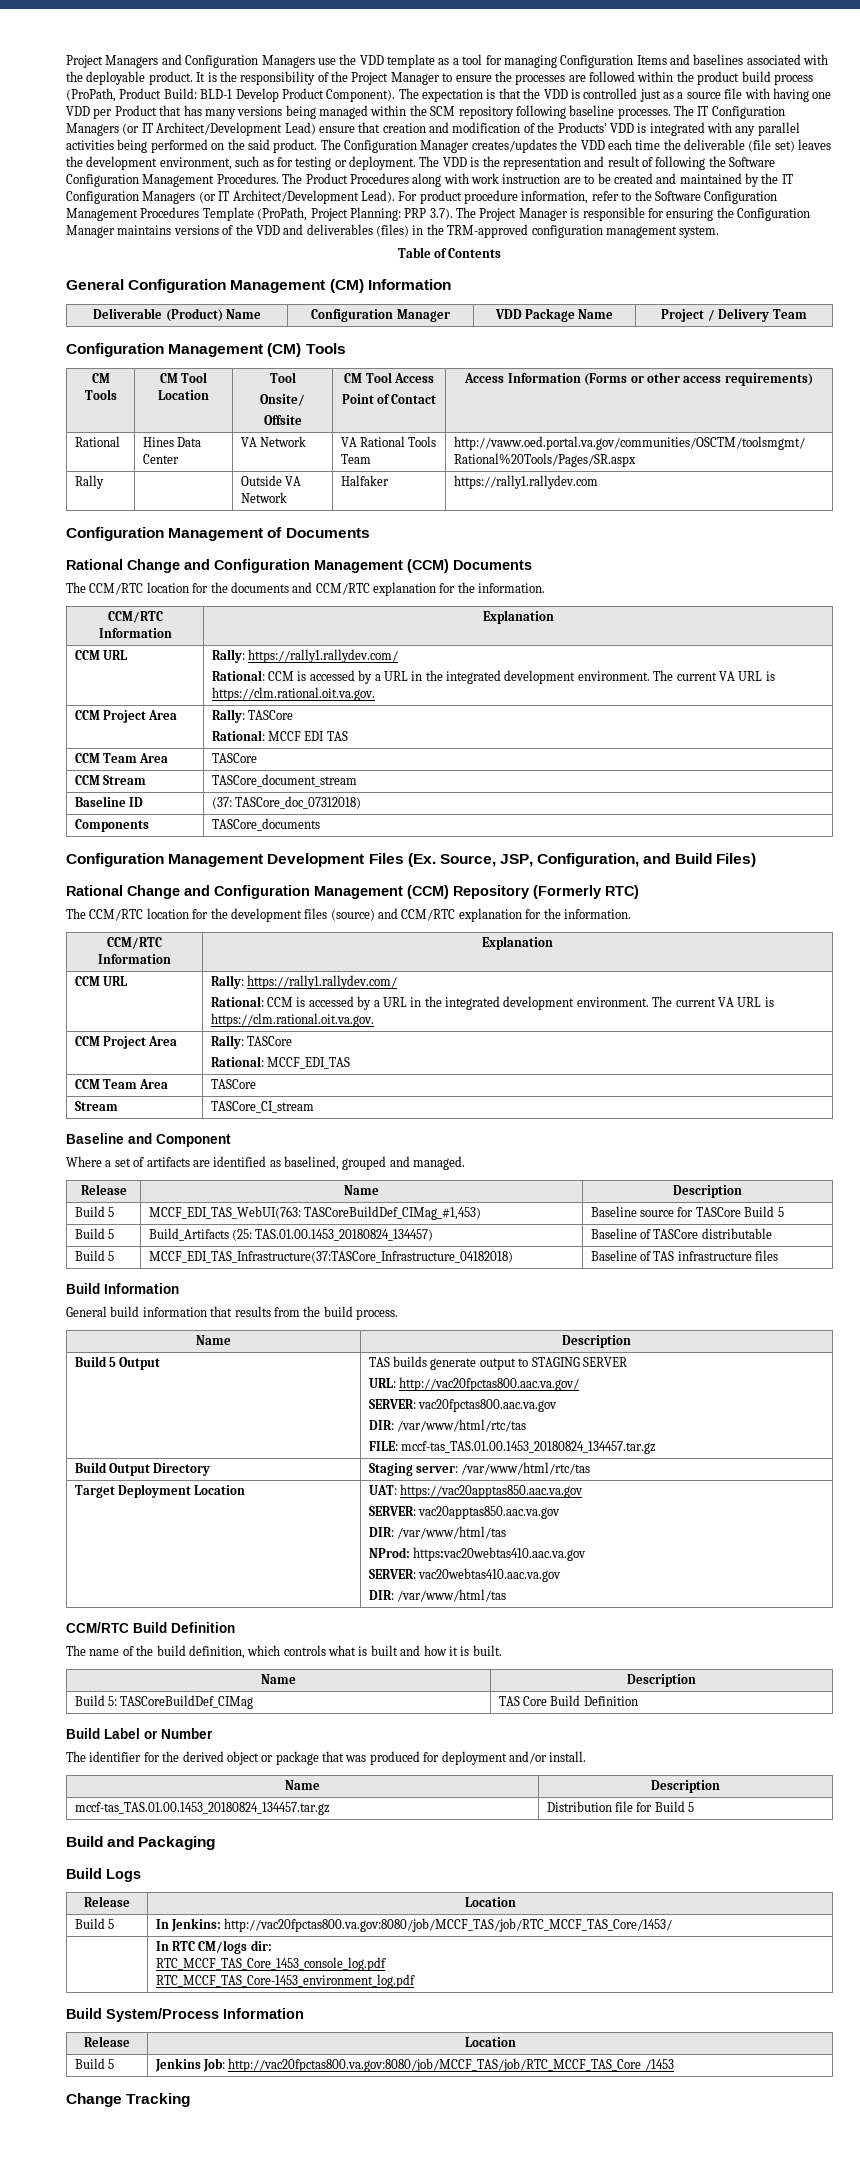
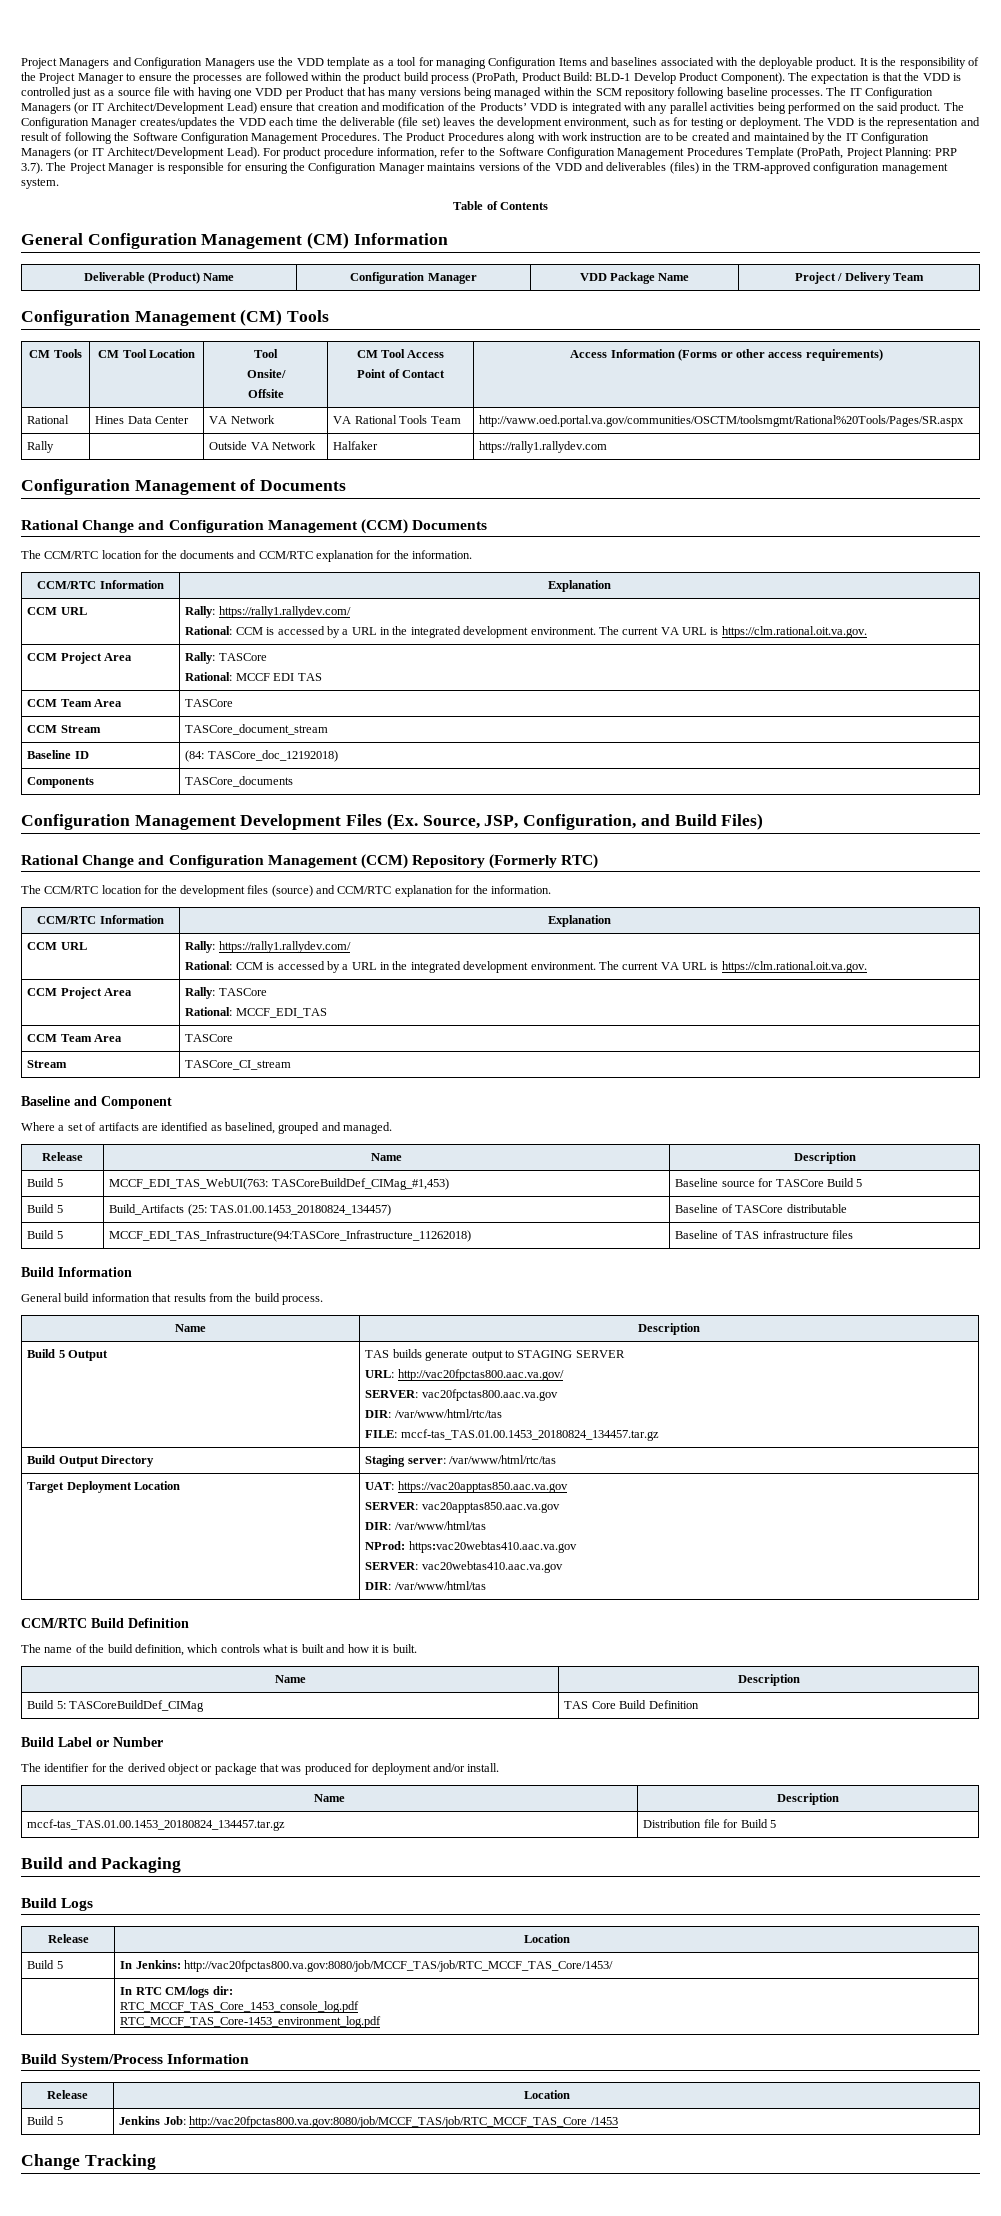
- Baseline ID | (37: TASCore_doc_07312018)
+ Baseline ID | (84: TASCore_doc_12192018)
- Build 5 | MCCF_EDI_TAS_Infrastructure(37:TASCore_Infrastructure_04182018) | Baseline of TAS infrastructure files
+ Build 5 | MCCF_EDI_TAS_Infrastructure(94:TASCore_Infrastructure_11262018) | Baseline of TAS infrastructure files

